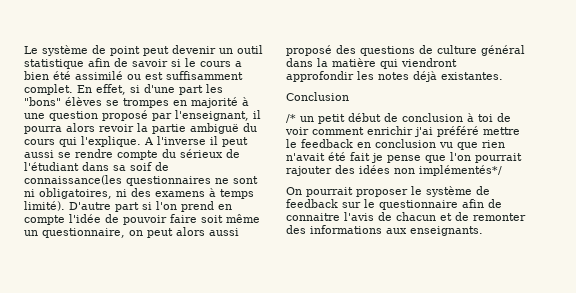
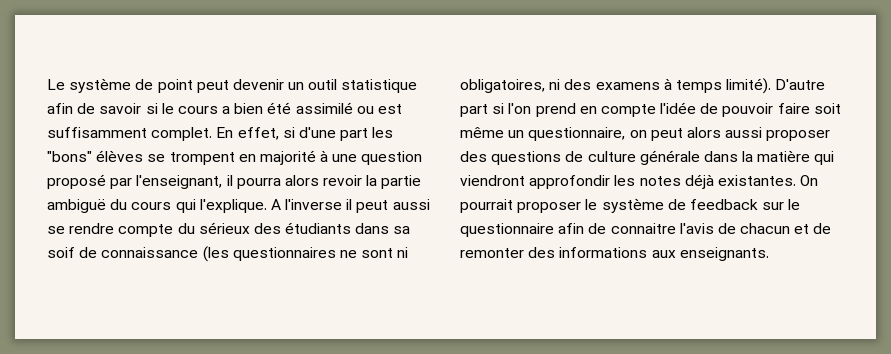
- En effet, si d'une part les "bons" élèves se trompes en majorité à une question proposé par l'enseignant, il pourra alors revoir la partie ambiguë du cours qui l'explique.
+ En effet, si d'une part les "bons" élèves se trompent en majorité à une question proposé par l'enseignant, il pourra alors revoir la partie ambiguë du cours qui l'explique.
- A l'inverse il peut aussi se rendre compte du sérieux de l'étudiant dans sa soif de connaissance(les questionnaires ne sont ni obligatoires, ni des examens à temps limité).
+ A l'inverse il peut aussi se rendre compte du sérieux des étudiants dans sa soif de connaissance (les questionnaires ne sont ni obligatoires, ni des examens à temps limité).
- D'autre part si l'on prend en compte l'idée de pouvoir faire soit même un questionnaire, on peut alors aussi proposé des questions de culture général dans la matière qui viendront approfondir les notes déjà existantes.
- Conclusion
- /* un petit début de conclusion à toi de voir comment enrichir j'ai préféré mettre le feedback en conclusion vu que rien n'avait été fait je pense que l'on pourrait rajouter des idées non implémentés*/
- On pourrait proposer le système de feedback sur le questionnaire afin de connaitre l'avis de chacun et de remonter des informations aux enseignants.
+ D'autre part si l'on prend en compte l'idée de pouvoir faire soit même un questionnaire, on peut alors aussi proposer des questions de culture générale dans la matière qui viendront approfondir les notes déjà existantes. On pourrait proposer le système de feedback sur le questionnaire afin de connaitre l'avis de chacun et de remonter des informations aux enseignants.

